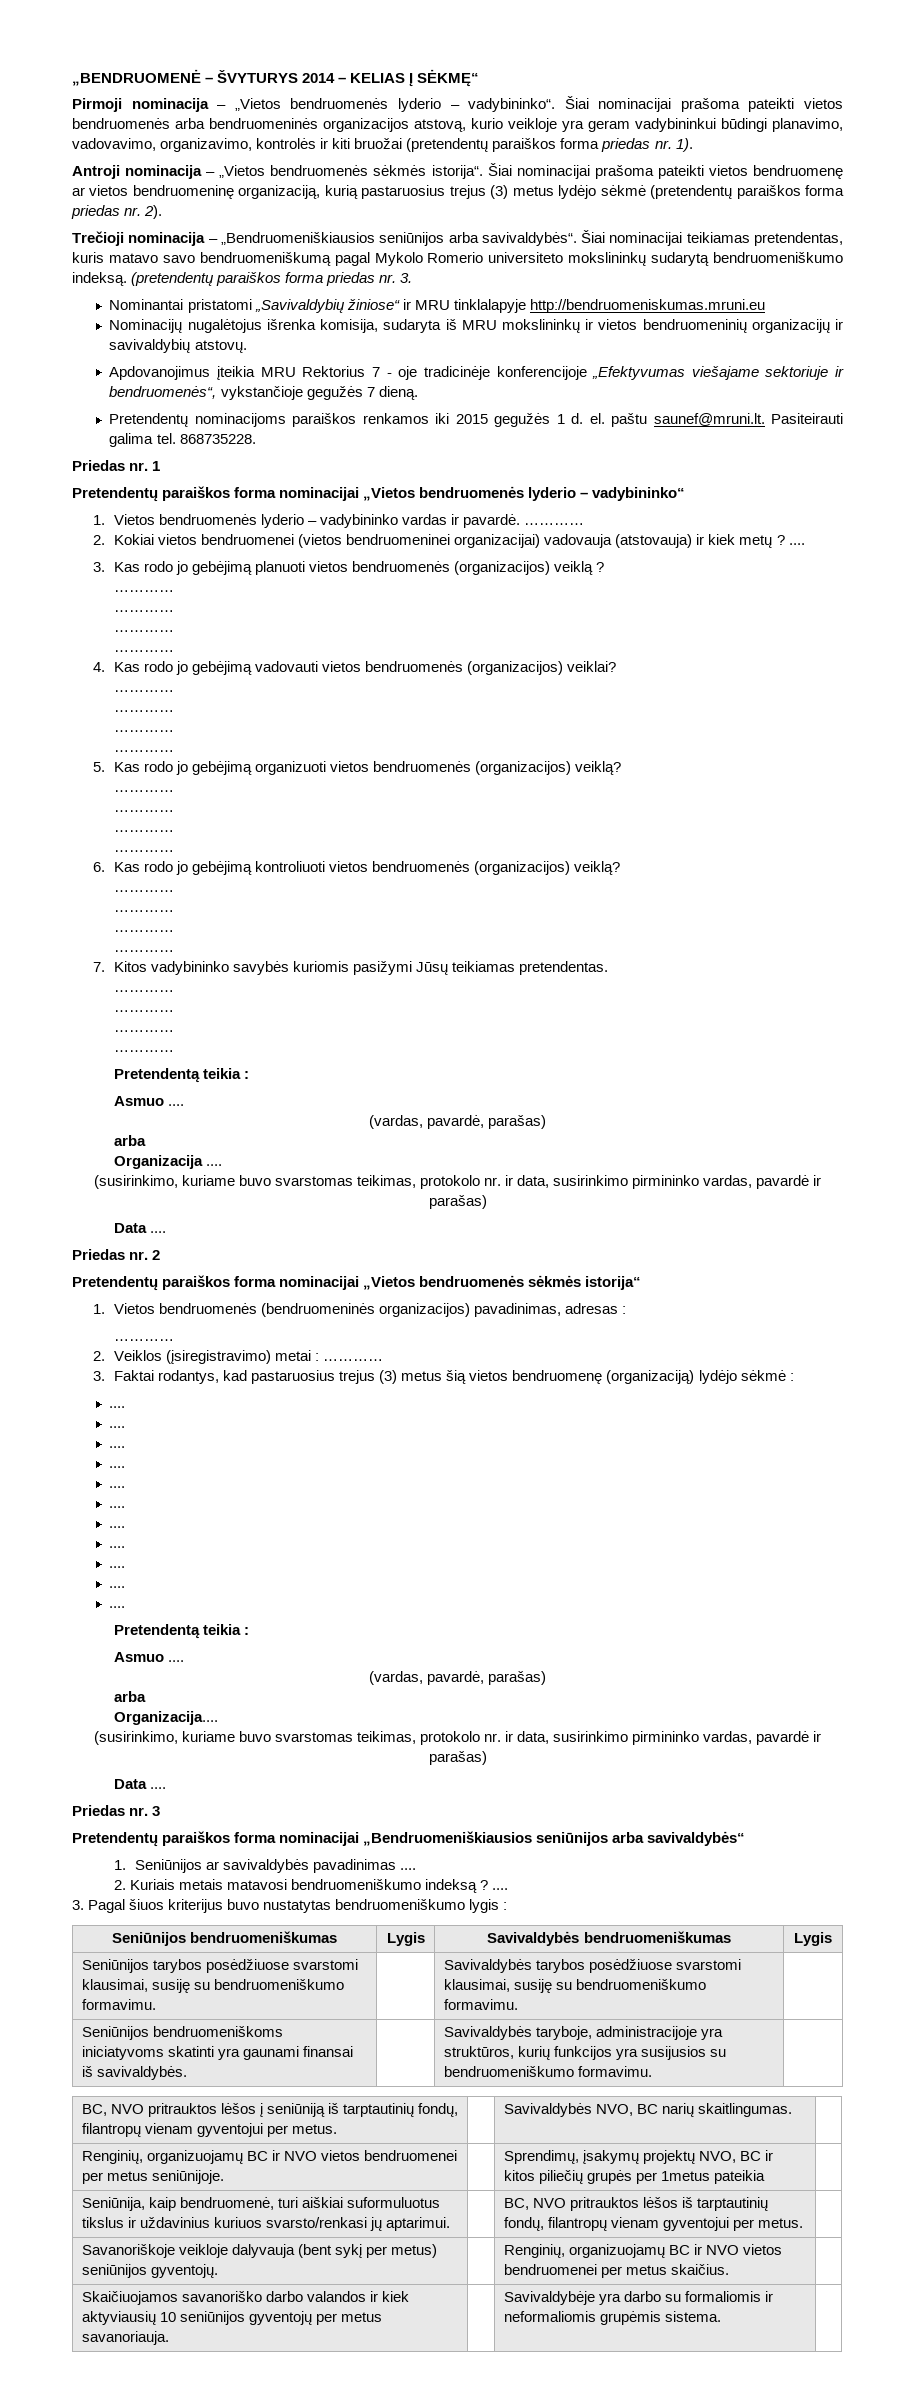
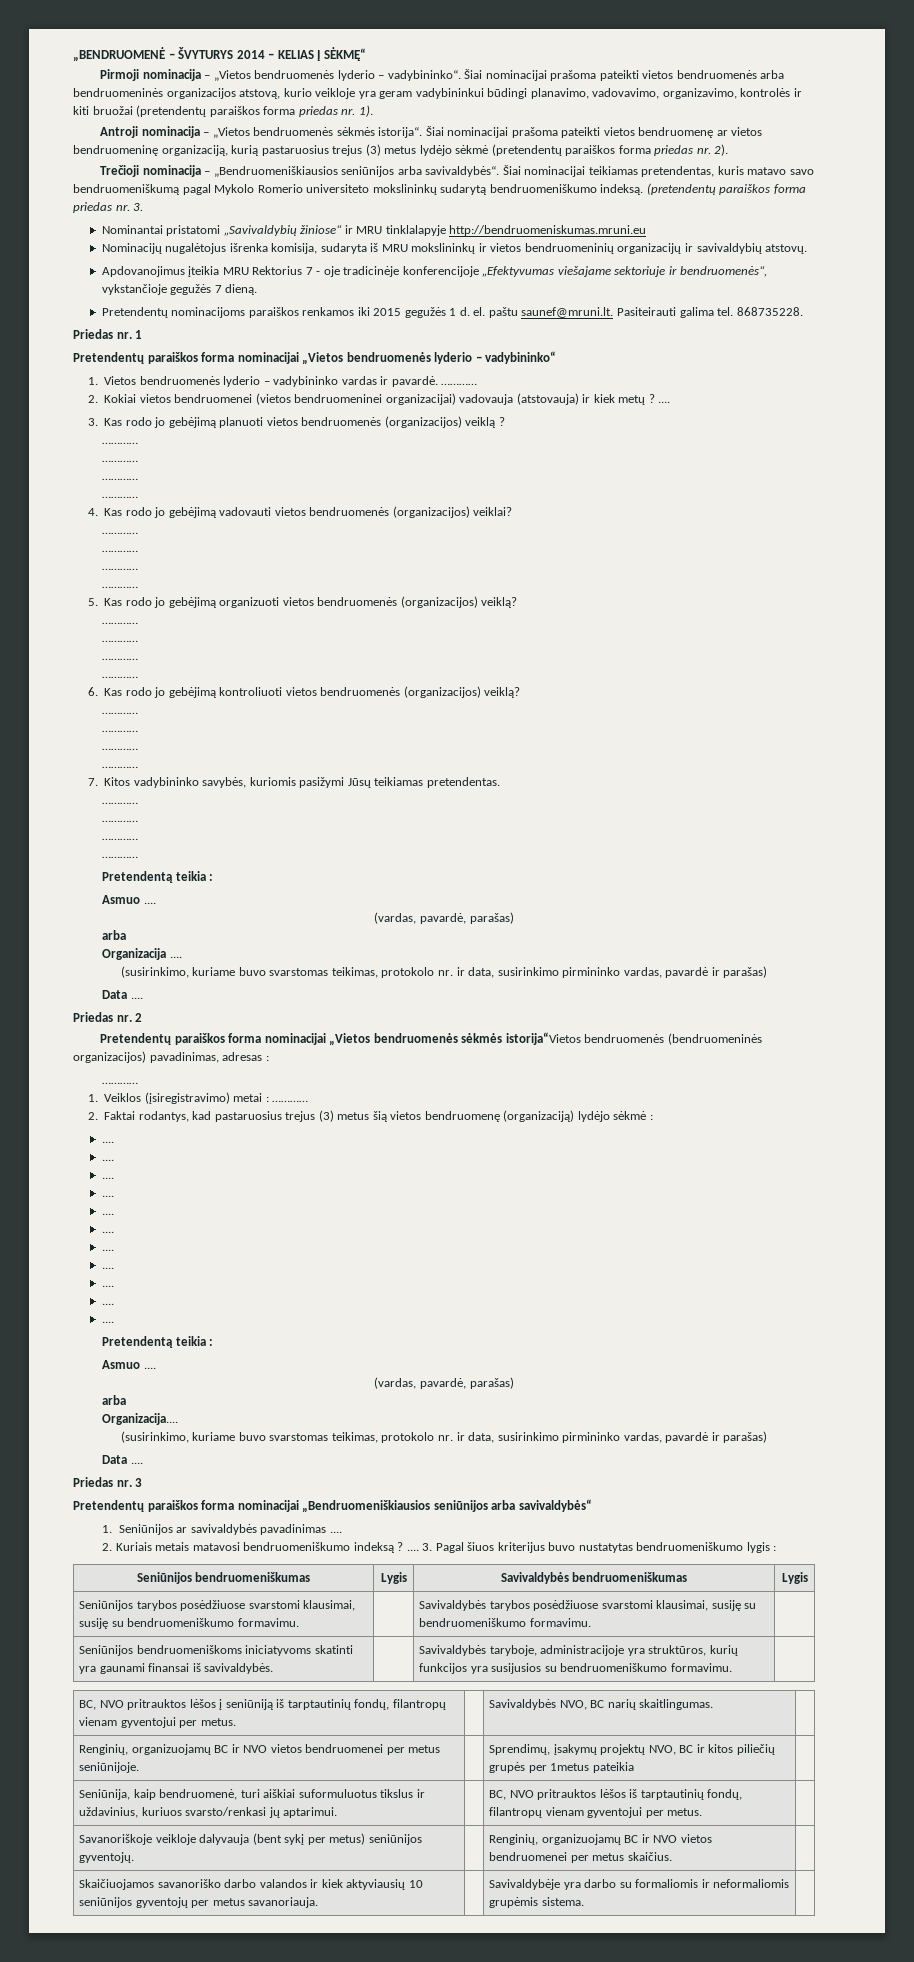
- 7. Kitos vadybininko savybės kuriomis pasižymi Jūsų teikiamas pretendentas.
+ 7. Kitos vadybininko savybės, kuriomis pasižymi Jūsų teikiamas pretendentas.
- Pretendentų paraiškos forma nominacijai „Vietos bendruomenės sėkmės istorija“
- 1. Vietos bendruomenės (bendruomeninės organizacijos) pavadinimas, adresas :
+ Pretendentų paraiškos forma nominacijai „Vietos bendruomenės sėkmės istorija“Vietos bendruomenės (bendruomeninės organizacijos) pavadinimas, adresas :
- 2. Veiklos (įsiregistravimo) metai : …………
+ 1. Veiklos (įsiregistravimo) metai : …………
- 3. Faktai rodantys, kad pastaruosius trejus (3) metus šią vietos bendruomenę (organizaciją) lydėjo sėkmė :
+ 2. Faktai rodantys, kad pastaruosius trejus (3) metus šią vietos bendruomenę (organizaciją) lydėjo sėkmė :
- 2. Kuriais metais matavosi bendruomeniškumo indeksą ? ....
- 3. Pagal šiuos kriterijus buvo nustatytas bendruomeniškumo lygis :
+ 2. Kuriais metais matavosi bendruomeniškumo indeksą ? .... 3. Pagal šiuos kriterijus buvo nustatytas bendruomeniškumo lygis :
- Seniūnija, kaip bendruomenė, turi aiškiai suformuluotus tikslus ir uždavinius kuriuos svarsto/renkasi jų aptarimui. | | BC, NVO pritrauktos lėšos iš tarptautinių fondų, filantropų vienam gyventojui per metus. |
+ Seniūnija, kaip bendruomenė, turi aiškiai suformuluotus tikslus ir uždavinius, kuriuos svarsto/renkasi jų aptarimui. | | BC, NVO pritrauktos lėšos iš tarptautinių fondų, filantropų vienam gyventojui per metus. |

